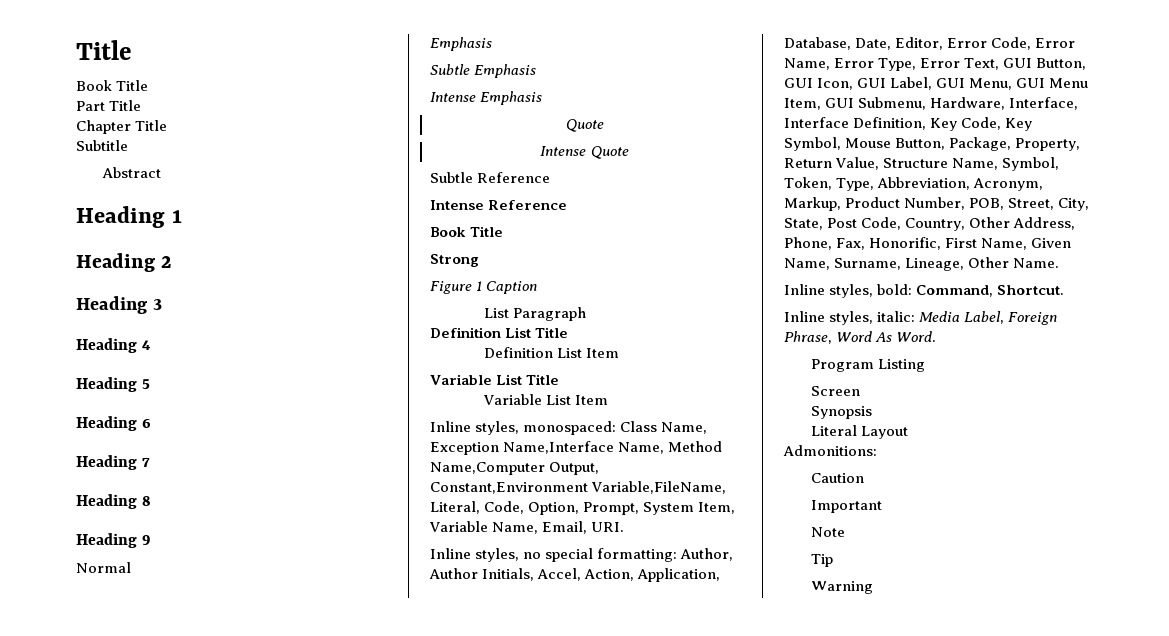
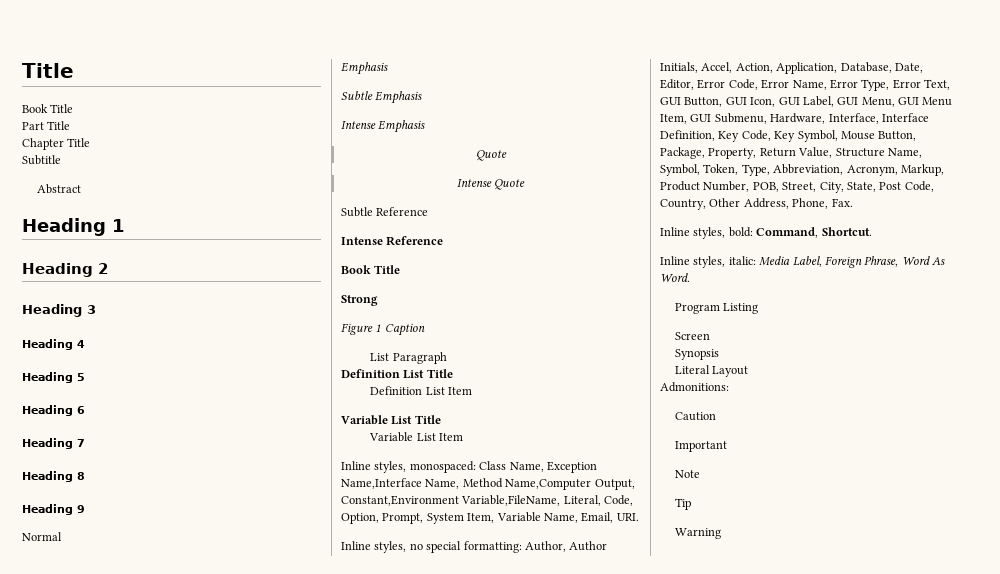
- Author, Author Initials, Accel, Action, Application, Database, Date, Editor, Error Code, Error Name, Error Type, Error Text, GUI Button, GUI Icon, GUI Label, GUI Menu, GUI Menu Item, GUI Submenu, Hardware, Interface, Interface Definition, Key Code, Key Symbol, Mouse Button, Package, Property, Return Value, Structure Name, Symbol, Token, Type, Abbreviation, Acronym, Markup, Product Number, POB, Street, City, State, Post Code, Country, Other Address, Phone, Fax, Honorific, First Name, Given Name, Surname, Lineage, Other Name.
+ Author, Author Initials, Accel, Action, Application, Database, Date, Editor, Error Code, Error Name, Error Type, Error Text, GUI Button, GUI Icon, GUI Label, GUI Menu, GUI Menu Item, GUI Submenu, Hardware, Interface, Interface Definition, Key Code, Key Symbol, Mouse Button, Package, Property, Return Value, Structure Name, Symbol, Token, Type, Abbreviation, Acronym, Markup, Product Number, POB, Street, City, State, Post Code, Country, Other Address, Phone, Fax.

